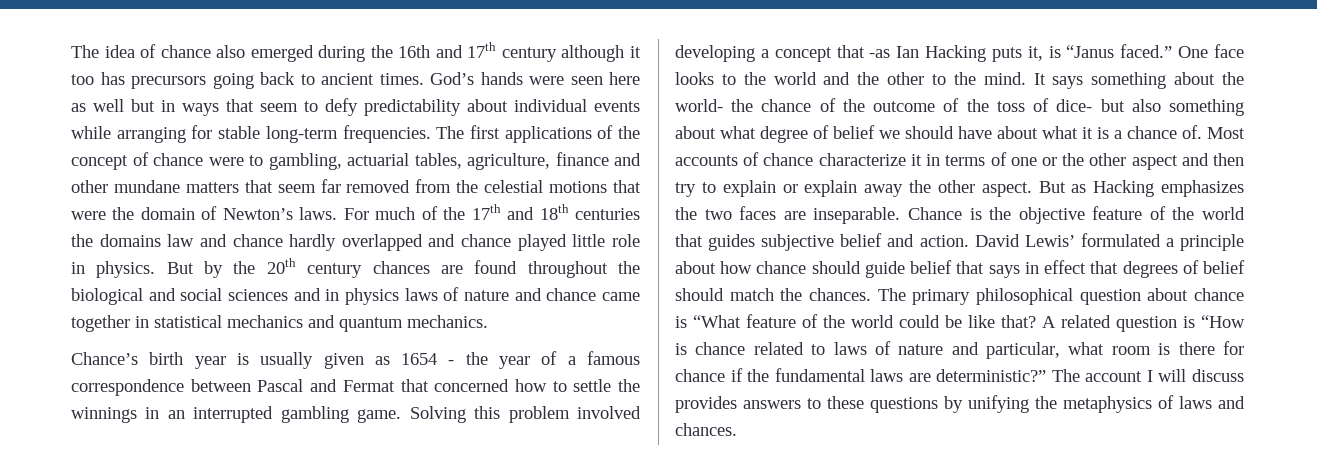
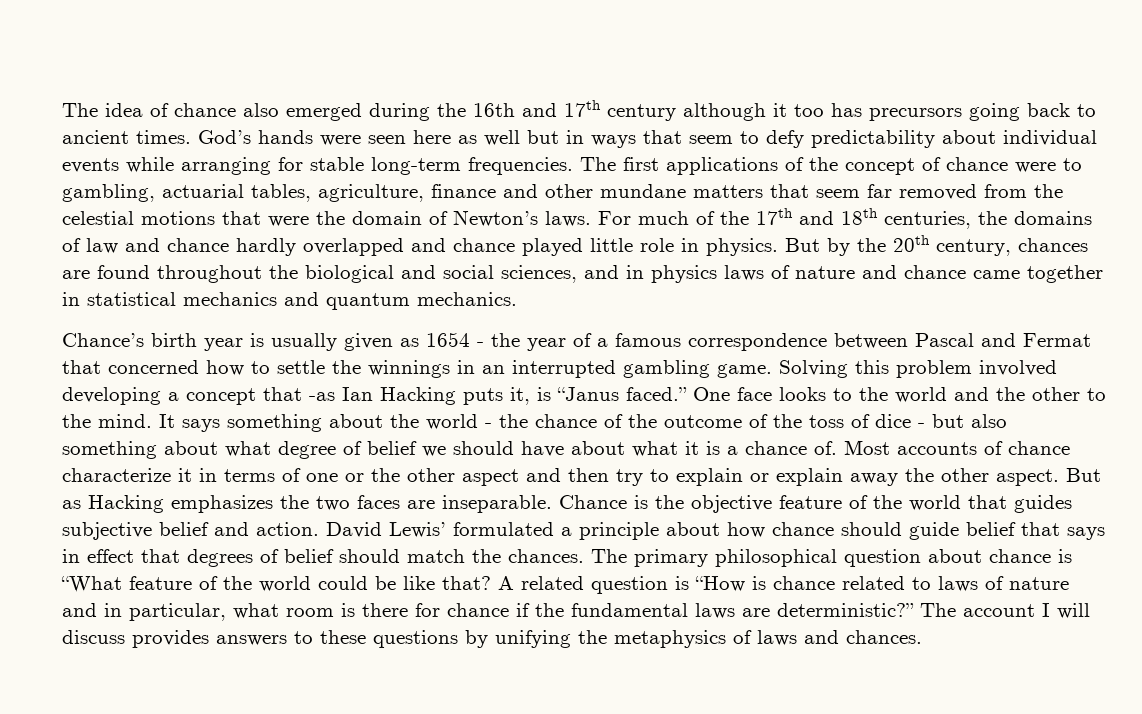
- For much of the 17th and 18th centuries the domains law and chance hardly overlapped and chance played little role in physics.
+ For much of the 17th and 18th centuries, the domains of law and chance hardly overlapped and chance played little role in physics.
- But by the 20th century chances are found throughout the biological and social sciences and in physics laws of nature and chance came together in statistical mechanics and quantum mechanics.
+ But by the 20th century, chances are found throughout the biological and social sciences, and in physics laws of nature and chance came together in statistical mechanics and quantum mechanics.
- It says something about the world- the chance of the outcome of the toss of dice- but also something about what degree of belief we should have about what it is a chance of.
+ It says something about the world - the chance of the outcome of the toss of dice - but also something about what degree of belief we should have about what it is a chance of.
- A related question is “How is chance related to laws of nature and particular, what room is there for chance if the fundamental laws are deterministic?”
+ A related question is “How is chance related to laws of nature and in particular, what room is there for chance if the fundamental laws are deterministic?”

